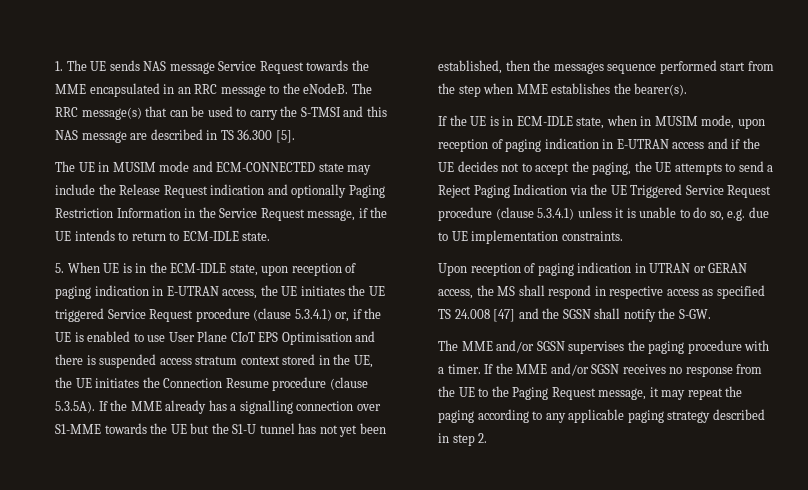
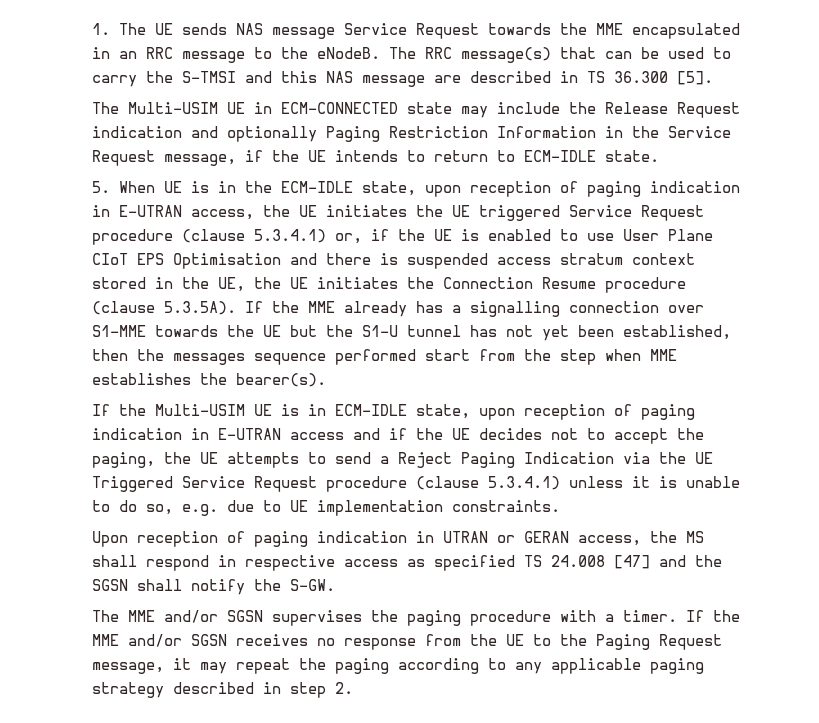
- The UE in MUSIM mode and ECM-CONNECTED state may include the Release Request indication and optionally Paging Restriction Information in the Service Request message, if the UE intends to return to ECM-IDLE state.
+ The Multi-USIM UE in ECM-CONNECTED state may include the Release Request indication and optionally Paging Restriction Information in the Service Request message, if the UE intends to return to ECM-IDLE state.
- If the UE is in ECM-IDLE state, when in MUSIM mode, upon reception of paging indication in E-UTRAN access and if the UE decides not to accept the paging, the UE attempts to send a Reject Paging Indication via the UE Triggered Service Request procedure (clause 5.3.4.1) unless it is unable to do so, e.g. due to UE implementation constraints.
+ If the Multi-USIM UE is in ECM-IDLE state, upon reception of paging indication in E-UTRAN access and if the UE decides not to accept the paging, the UE attempts to send a Reject Paging Indication via the UE Triggered Service Request procedure (clause 5.3.4.1) unless it is unable to do so, e.g. due to UE implementation constraints.

